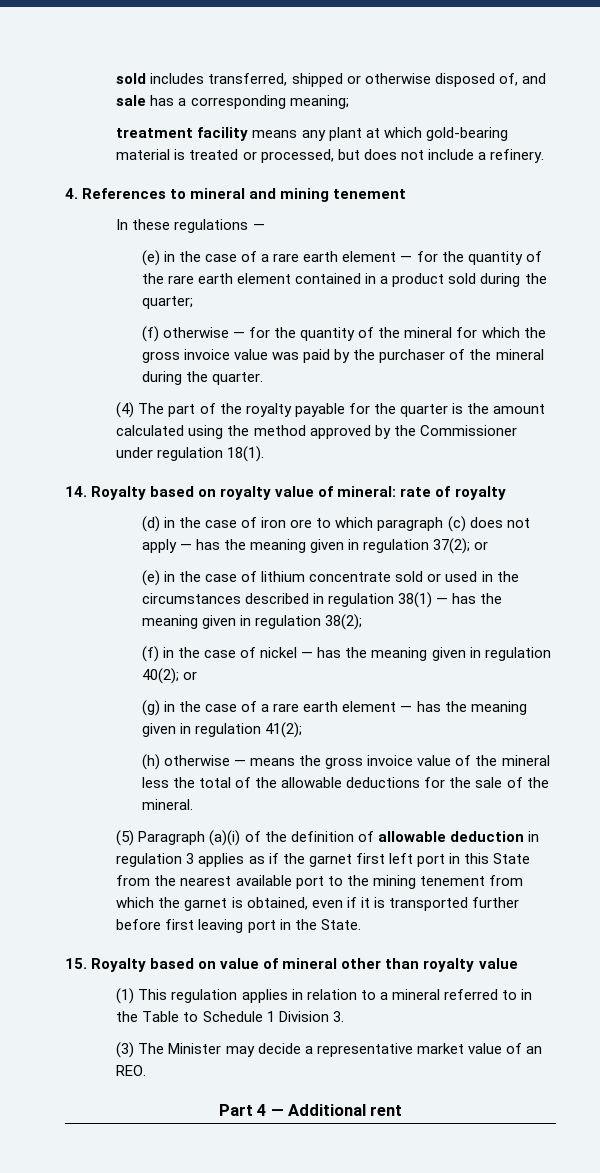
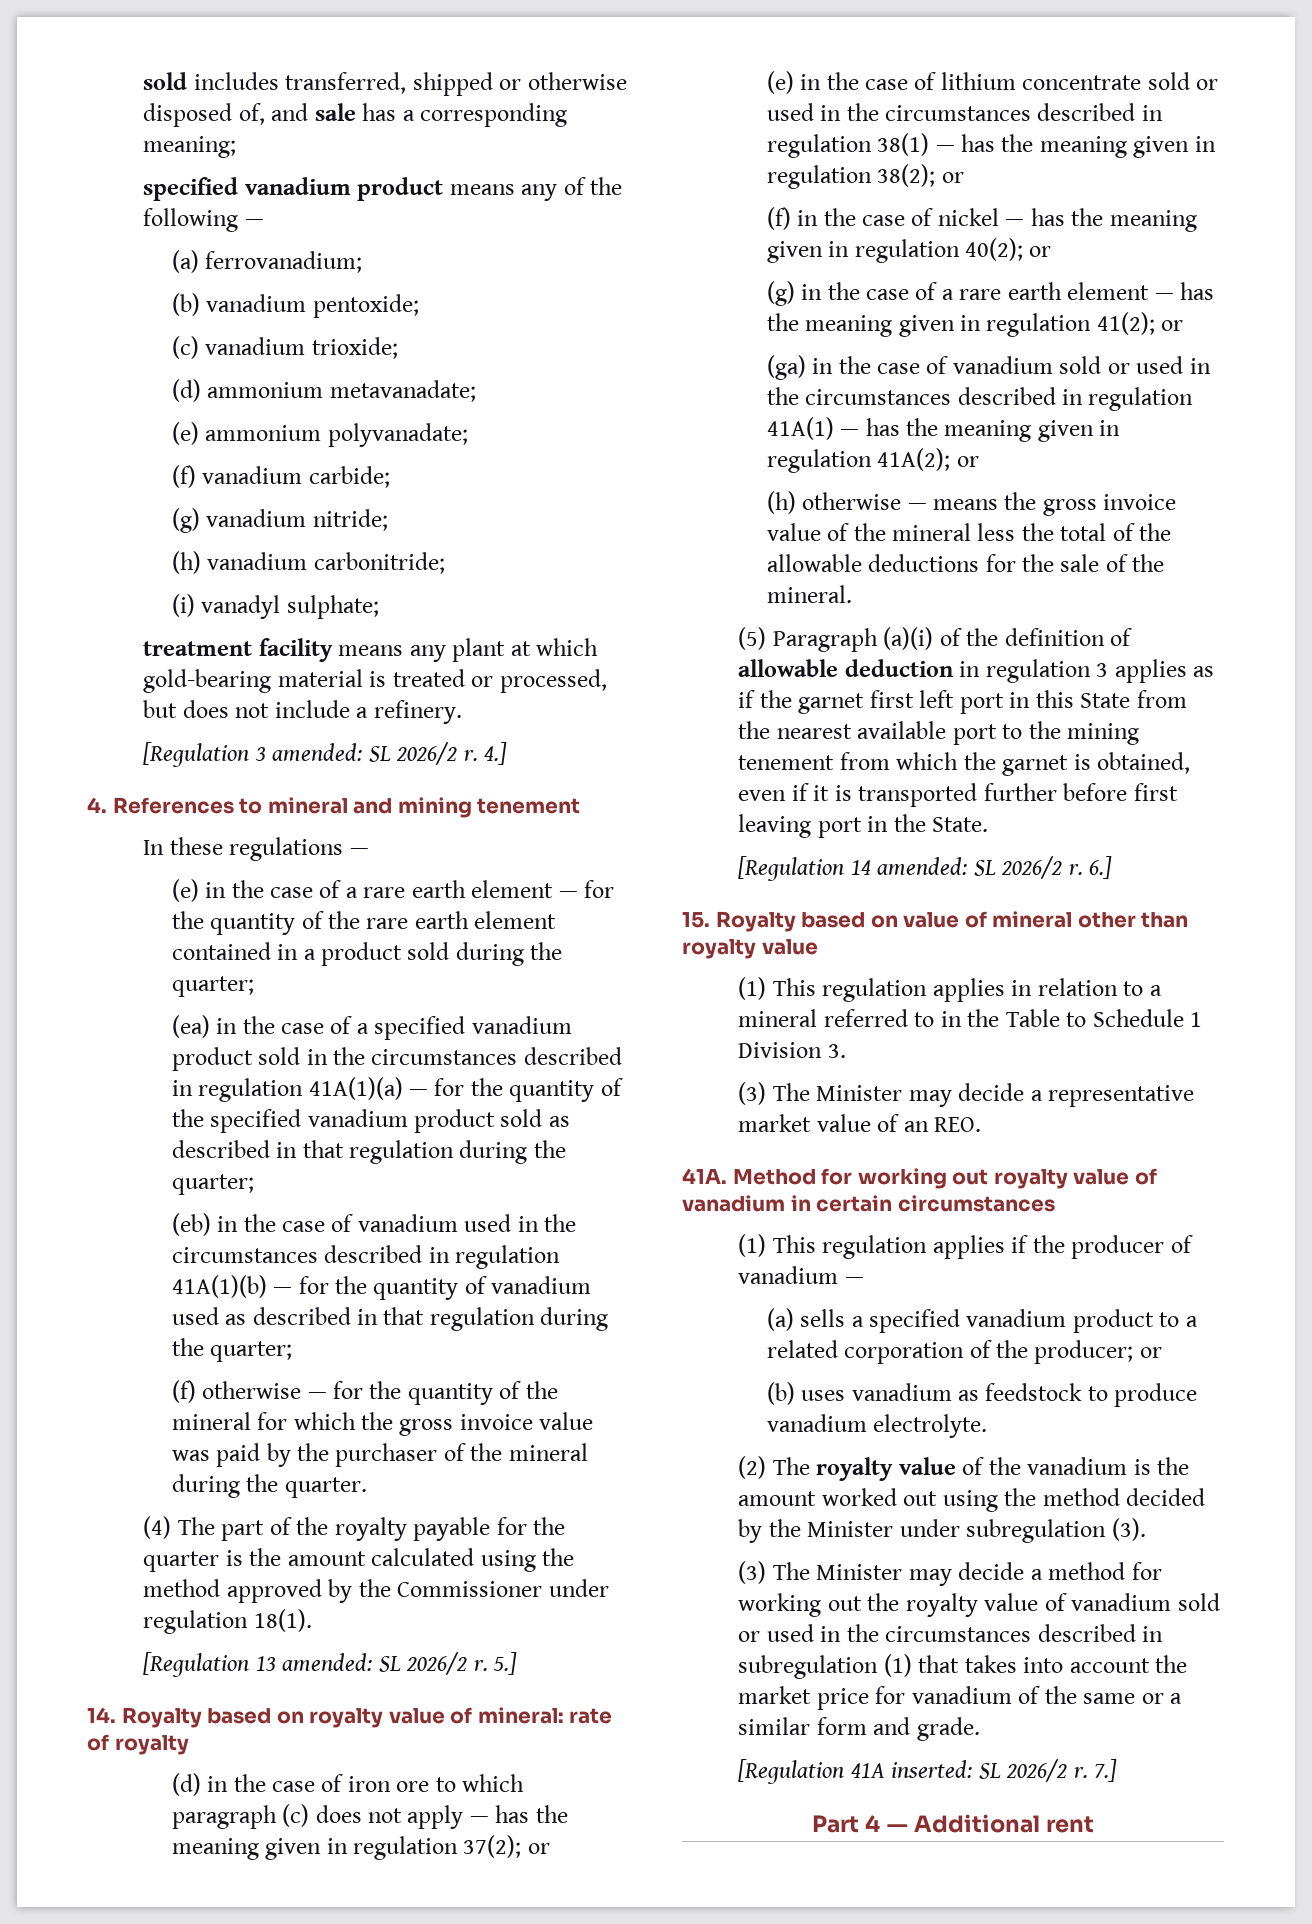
+ specified vanadium product means any of the following —
+ (a) ferrovanadium;
+ (b) vanadium pentoxide;
+ (c) vanadium trioxide;
+ (d) ammonium metavanadate;
+ (e) ammonium polyvanadate;
+ (f) vanadium carbide;
+ (g) vanadium nitride;
+ (h) vanadium carbonitride;
+ (i) vanadyl sulphate;
+ [Regulation 3 amended: SL 2026/2 r. 4.]
+ (ea) in the case of a specified vanadium product sold in the circumstances described in regulation 41A(1)(a) — for the quantity of the specified vanadium product sold as described in that regulation during the quarter;
+ (eb) in the case of vanadium used in the circumstances described in regulation 41A(1)(b) — for the quantity of vanadium used as described in that regulation during the quarter;
+ [Regulation 13 amended: SL 2026/2 r. 5.]
- (e) in the case of lithium concentrate sold or used in the circumstances described in regulation 38(1) — has the meaning given in regulation 38(2);
+ (e) in the case of lithium concentrate sold or used in the circumstances described in regulation 38(1) — has the meaning given in regulation 38(2); or
- (g) in the case of a rare earth element — has the meaning given in regulation 41(2);
+ (g) in the case of a rare earth element — has the meaning given in regulation 41(2); or
+ (ga) in the case of vanadium sold or used in the circumstances described in regulation 41A(1) — has the meaning given in regulation 41A(2); or
+ [Regulation 14 amended: SL 2026/2 r. 6.]
+ 41A. Method for working out royalty value of vanadium in certain circumstances
+ (1) This regulation applies if the producer of vanadium —
+ (a) sells a specified vanadium product to a related corporation of the producer; or
+ (b) uses vanadium as feedstock to produce vanadium electrolyte.
+ (2) The royalty value of the vanadium is the amount worked out using the method decided by the Minister under subregulation (3).
+ (3) The Minister may decide a method for working out the royalty value of vanadium sold or used in the circumstances described in subregulation (1) that takes into account the market price for vanadium of the same or a similar form and grade.
+ [Regulation 41A inserted: SL 2026/2 r. 7.]

